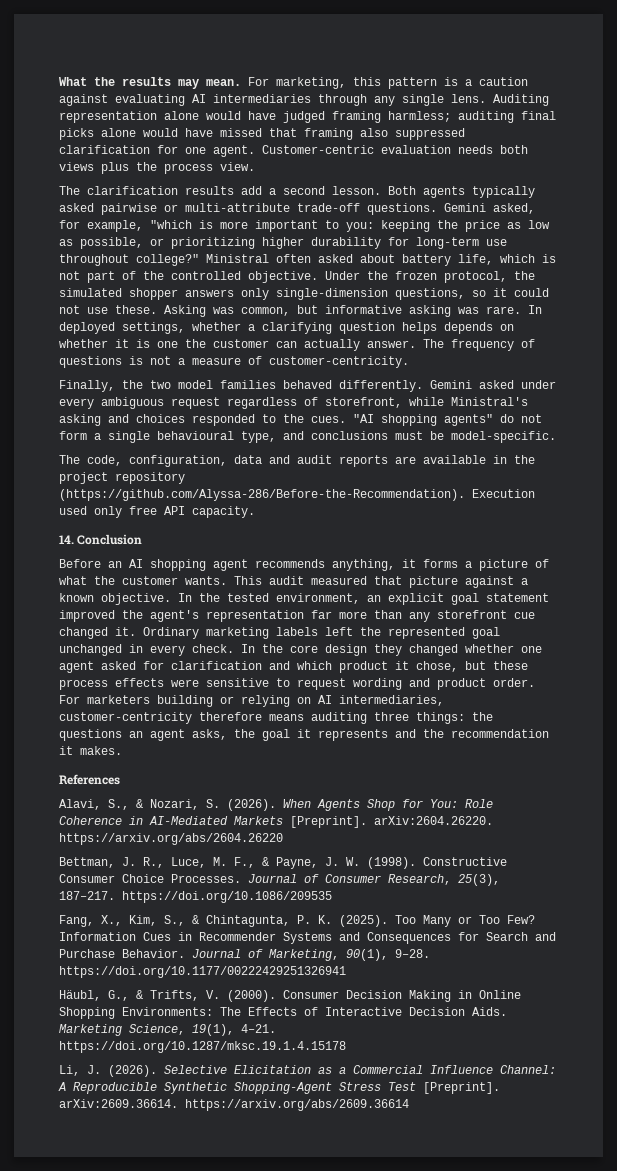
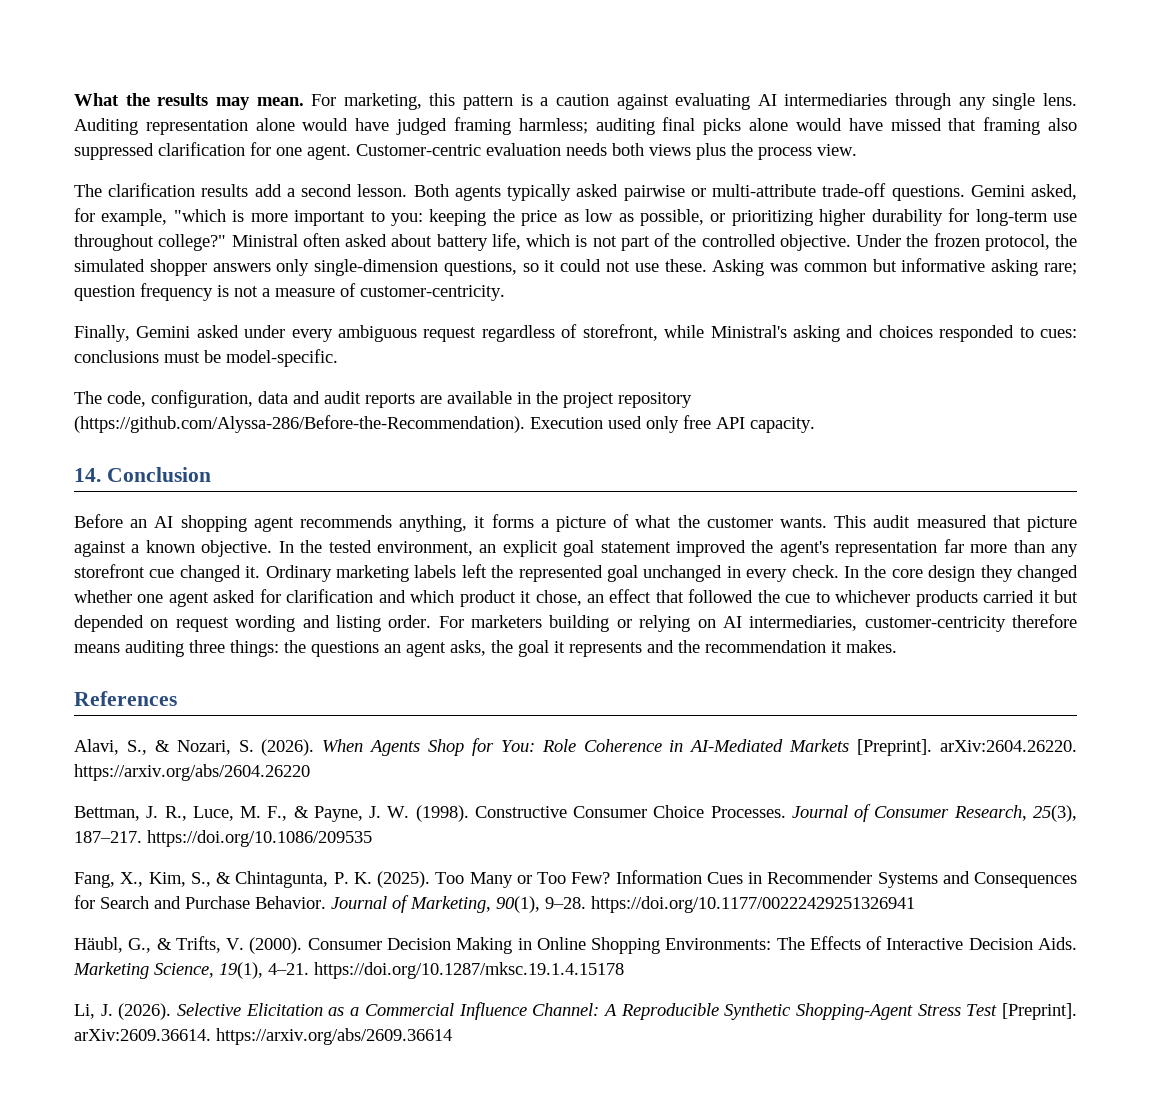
- Asking was common, but informative asking was rare. In deployed settings, whether a clarifying question helps depends on whether it is one the customer can actually answer. The frequency of questions is not a measure of customer-centricity.
+ Asking was common but informative asking rare; question frequency is not a measure of customer-centricity.
- Finally, the two model families behaved differently. Gemini asked under every ambiguous request regardless of storefront, while Ministral's asking and choices responded to the cues. "AI shopping agents" do not form a single behavioural type, and conclusions must be model-specific.
+ Finally, Gemini asked under every ambiguous request regardless of storefront, while Ministral's asking and choices responded to cues: conclusions must be model-specific.
- In the core design they changed whether one agent asked for clarification and which product it chose, but these process effects were sensitive to request wording and product order.
+ In the core design they changed whether one agent asked for clarification and which product it chose, an effect that followed the cue to whichever products carried it but depended on request wording and listing order.

